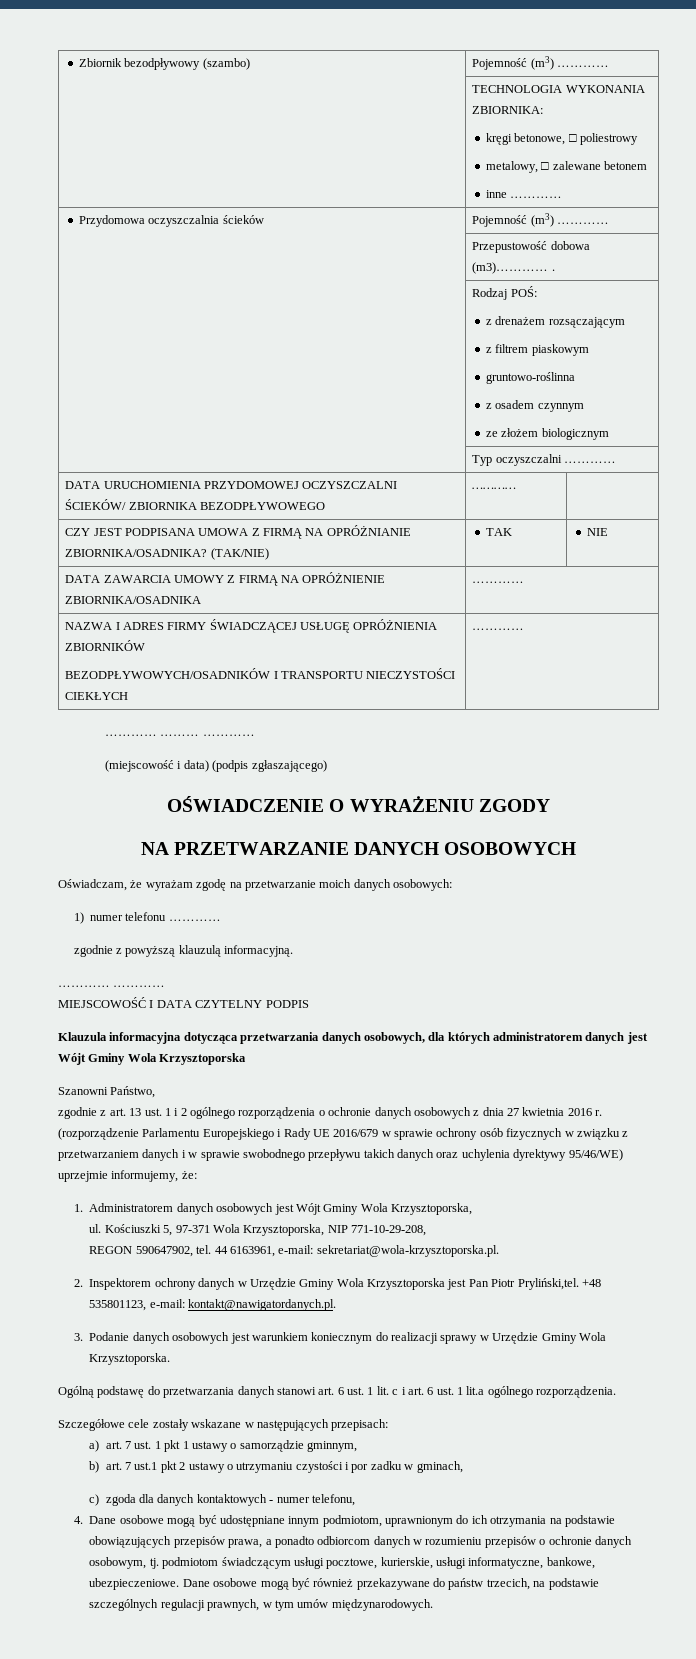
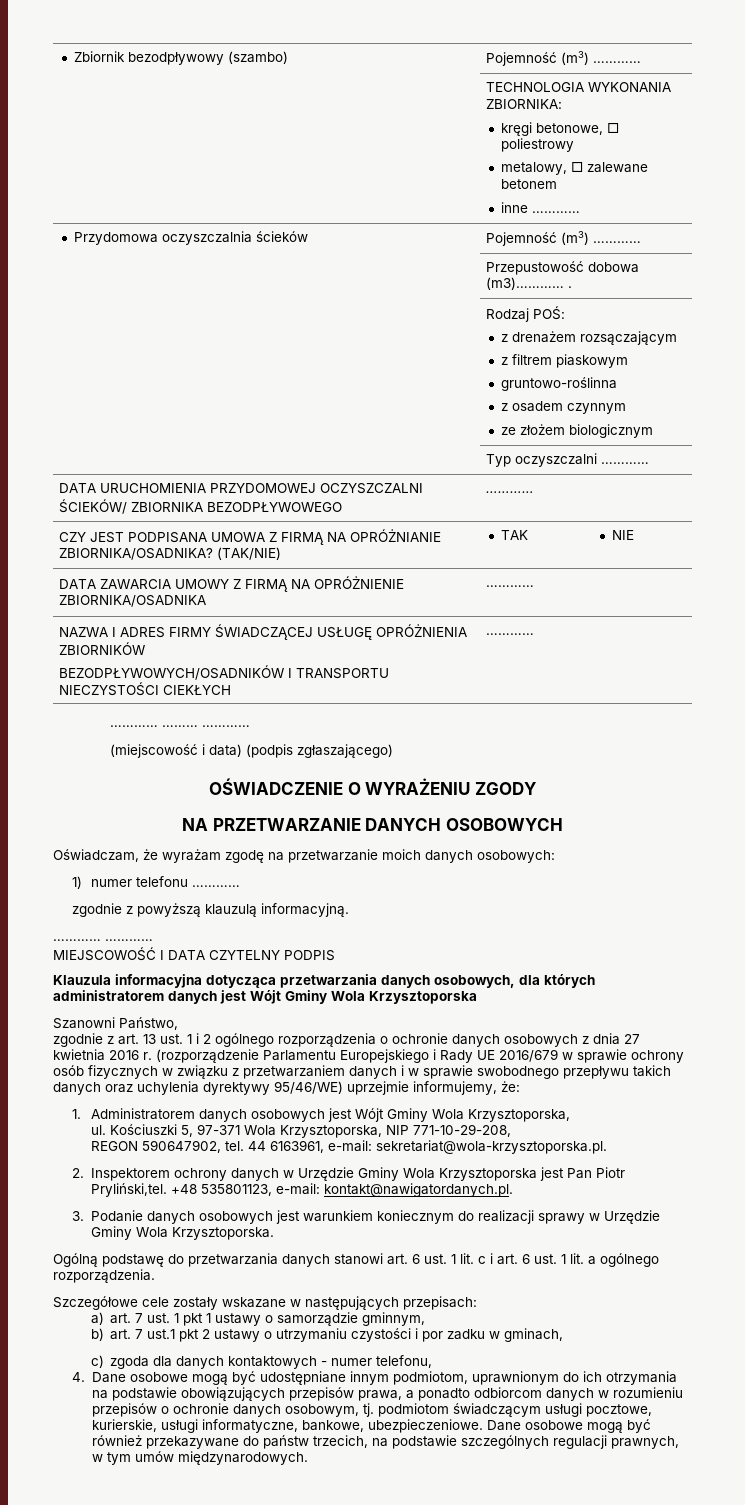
- Ogólną podstawę do przetwarzania danych stanowi art. 6 ust. 1 lit. c i art. 6 ust. 1 lit.a ogólnego rozporządzenia.
+ Ogólną podstawę do przetwarzania danych stanowi art. 6 ust. 1 lit. c i art. 6 ust. 1 lit. a ogólnego rozporządzenia.

